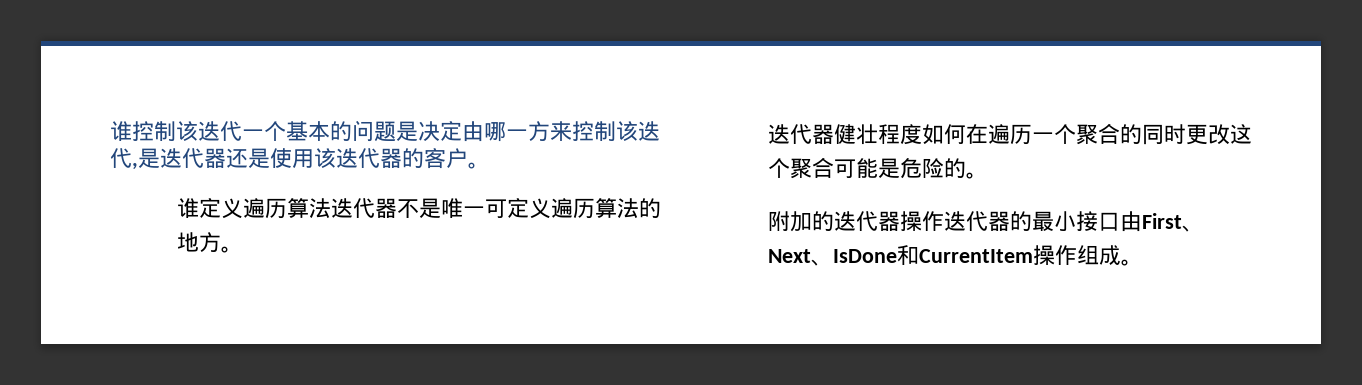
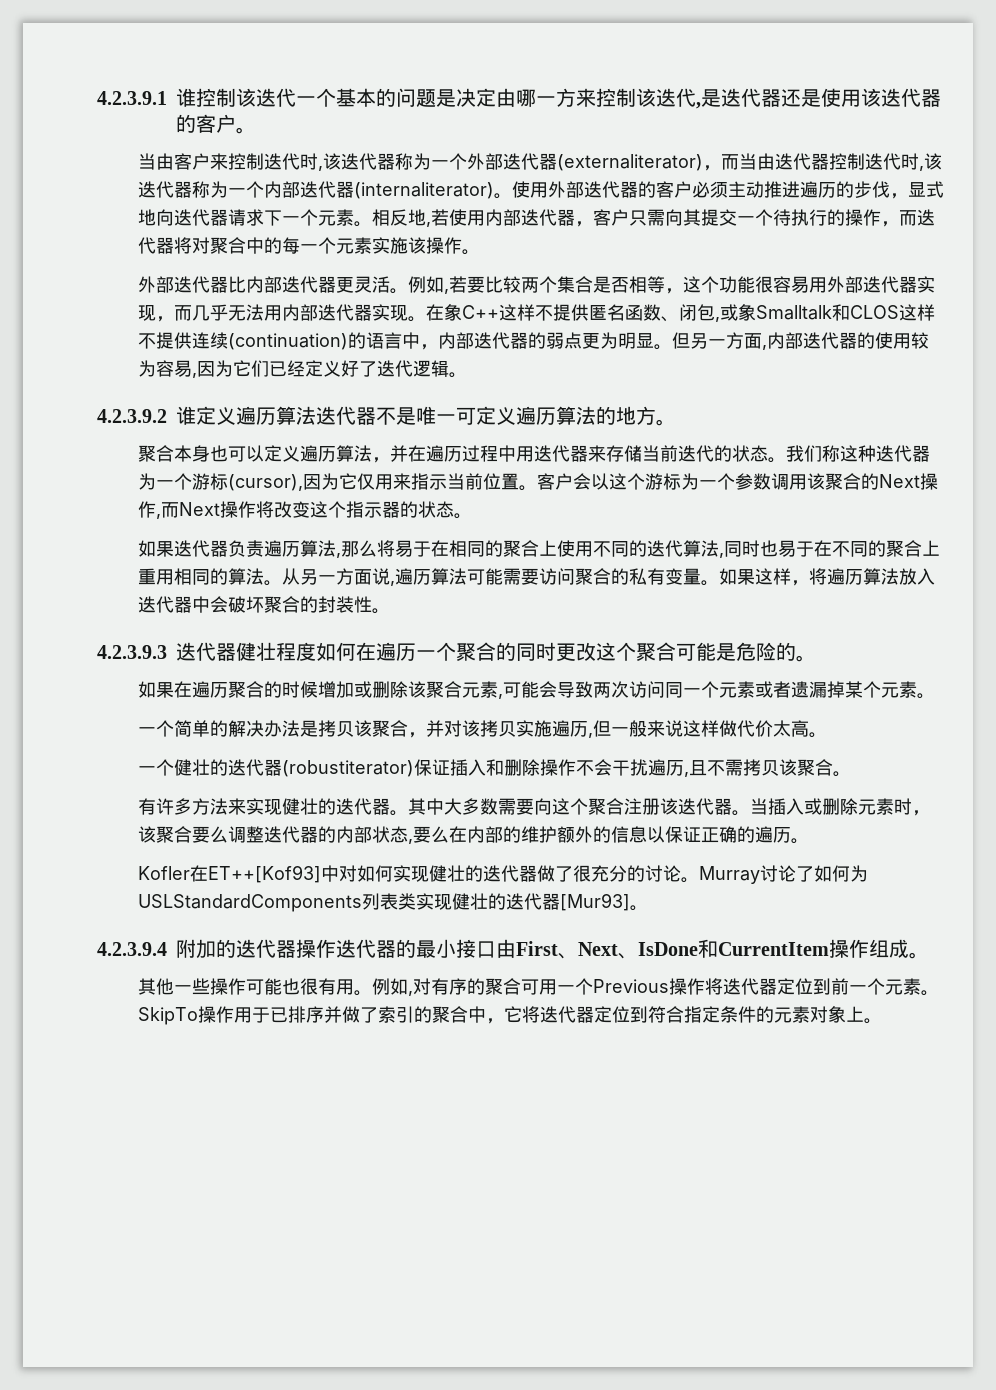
- 谁控制该迭代一个基本的问题是决定由哪一方来控制该迭代,是迭代器还是使用该迭代器的客户。
+ 4.2.3.9.1谁控制该迭代一个基本的问题是决定由哪一方来控制该迭代,是迭代器还是使用该迭代器的客户。
- 谁定义遍历算法迭代器不是唯一可定义遍历算法的地方。
+ 当由客户来控制迭代时,该迭代器称为一个外部迭代器(externaliterator)，而当由迭代器控制迭代时,该迭代器称为一个内部迭代器(internaliterator)。使用外部迭代器的客户必须主动推进遍历的步伐，显式地向迭代器请求下一个元素。相反地,若使用内部迭代器，客户只需向其提交一个待执行的操作，而迭代器将对聚合中的每一个元素实施该操作。
+ 外部迭代器比内部迭代器更灵活。例如,若要比较两个集合是否相等，这个功能很容易用外部迭代器实现，而几乎无法用内部迭代器实现。在象C++这样不提供匿名函数、闭包,或象Smalltalk和CLOS这样不提供连续(continuation)的语言中，内部迭代器的弱点更为明显。但另一方面,内部迭代器的使用较为容易,因为它们已经定义好了迭代逻辑。
+ 4.2.3.9.2谁定义遍历算法迭代器不是唯一可定义遍历算法的地方。
- 迭代器健壮程度如何在遍历一个聚合的同时更改这个聚合可能是危险的。
+ 聚合本身也可以定义遍历算法，并在遍历过程中用迭代器来存储当前迭代的状态。我们称这种迭代器为一个游标(cursor),因为它仅用来指示当前位置。客户会以这个游标为一个参数调用该聚合的Next操作,而Next操作将改变这个指示器的状态。
+ 如果迭代器负责遍历算法,那么将易于在相同的聚合上使用不同的迭代算法,同时也易于在不同的聚合上重用相同的算法。从另一方面说,遍历算法可能需要访问聚合的私有变量。如果这样，将遍历算法放入迭代器中会破坏聚合的封装性。
+ 4.2.3.9.3迭代器健壮程度如何在遍历一个聚合的同时更改这个聚合可能是危险的。
- 附加的迭代器操作迭代器的最小接口由First、Next、IsDone和CurrentItem操作组成。
+ 如果在遍历聚合的时候增加或删除该聚合元素,可能会导致两次访问同一个元素或者遗漏掉某个元素。
+ 一个简单的解决办法是拷贝该聚合，并对该拷贝实施遍历,但一般来说这样做代价太高。
+ 一个健壮的迭代器(robustiterator)保证插入和删除操作不会干扰遍历,且不需拷贝该聚合。
+ 有许多方法来实现健壮的迭代器。其中大多数需要向这个聚合注册该迭代器。当插入或删除元素时，该聚合要么调整迭代器的内部状态,要么在内部的维护额外的信息以保证正确的遍历。
+ Kofler在ET++[Kof93]中对如何实现健壮的迭代器做了很充分的讨论。Murray讨论了如何为USLStandardComponents列表类实现健壮的迭代器[Mur93]。
+ 4.2.3.9.4附加的迭代器操作迭代器的最小接口由First、Next、IsDone和CurrentItem操作组成。
+ 其他一些操作可能也很有用。例如,对有序的聚合可用一个Previous操作将迭代器定位到前一个元素。SkipTo操作用于已排序并做了索引的聚合中，它将迭代器定位到符合指定条件的元素对象上。

